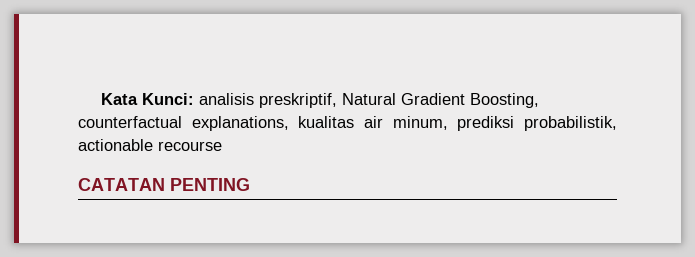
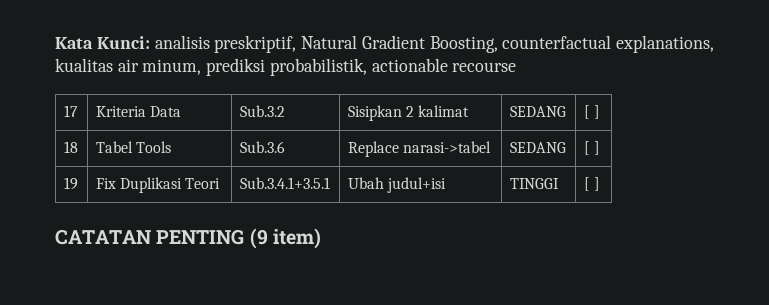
+ 17 | Kriteria Data | Sub.3.2 | Sisipkan 2 kalimat | SEDANG | [ ]
+ 18 | Tabel Tools | Sub.3.6 | Replace narasi->tabel | SEDANG | [ ]
+ 19 | Fix Duplikasi Teori | Sub.3.4.1+3.5.1 | Ubah judul+isi | TINGGI | [ ]
- CATATAN PENTING
+ CATATAN PENTING (9 item)

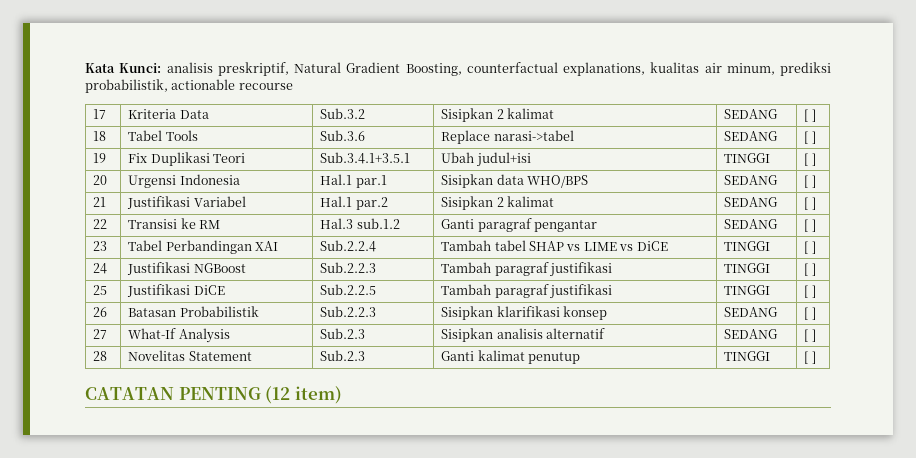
+ 20 | Urgensi Indonesia | Hal.1 par.1 | Sisipkan data WHO/BPS | SEDANG | [ ]
+ 21 | Justifikasi Variabel | Hal.1 par.2 | Sisipkan 2 kalimat | SEDANG | [ ]
+ 22 | Transisi ke RM | Hal.3 sub.1.2 | Ganti paragraf pengantar | SEDANG | [ ]
+ 23 | Tabel Perbandingan XAI | Sub.2.2.4 | Tambah tabel SHAP vs LIME vs DiCE | TINGGI | [ ]
+ 24 | Justifikasi NGBoost | Sub.2.2.3 | Tambah paragraf justifikasi | TINGGI | [ ]
+ 25 | Justifikasi DiCE | Sub.2.2.5 | Tambah paragraf justifikasi | TINGGI | [ ]
+ 26 | Batasan Probabilistik | Sub.2.2.3 | Sisipkan klarifikasi konsep | SEDANG | [ ]
+ 27 | What-If Analysis | Sub.2.3 | Sisipkan analisis alternatif | SEDANG | [ ]
+ 28 | Novelitas Statement | Sub.2.3 | Ganti kalimat penutup | TINGGI | [ ]
- CATATAN PENTING (9 item)
+ CATATAN PENTING (12 item)

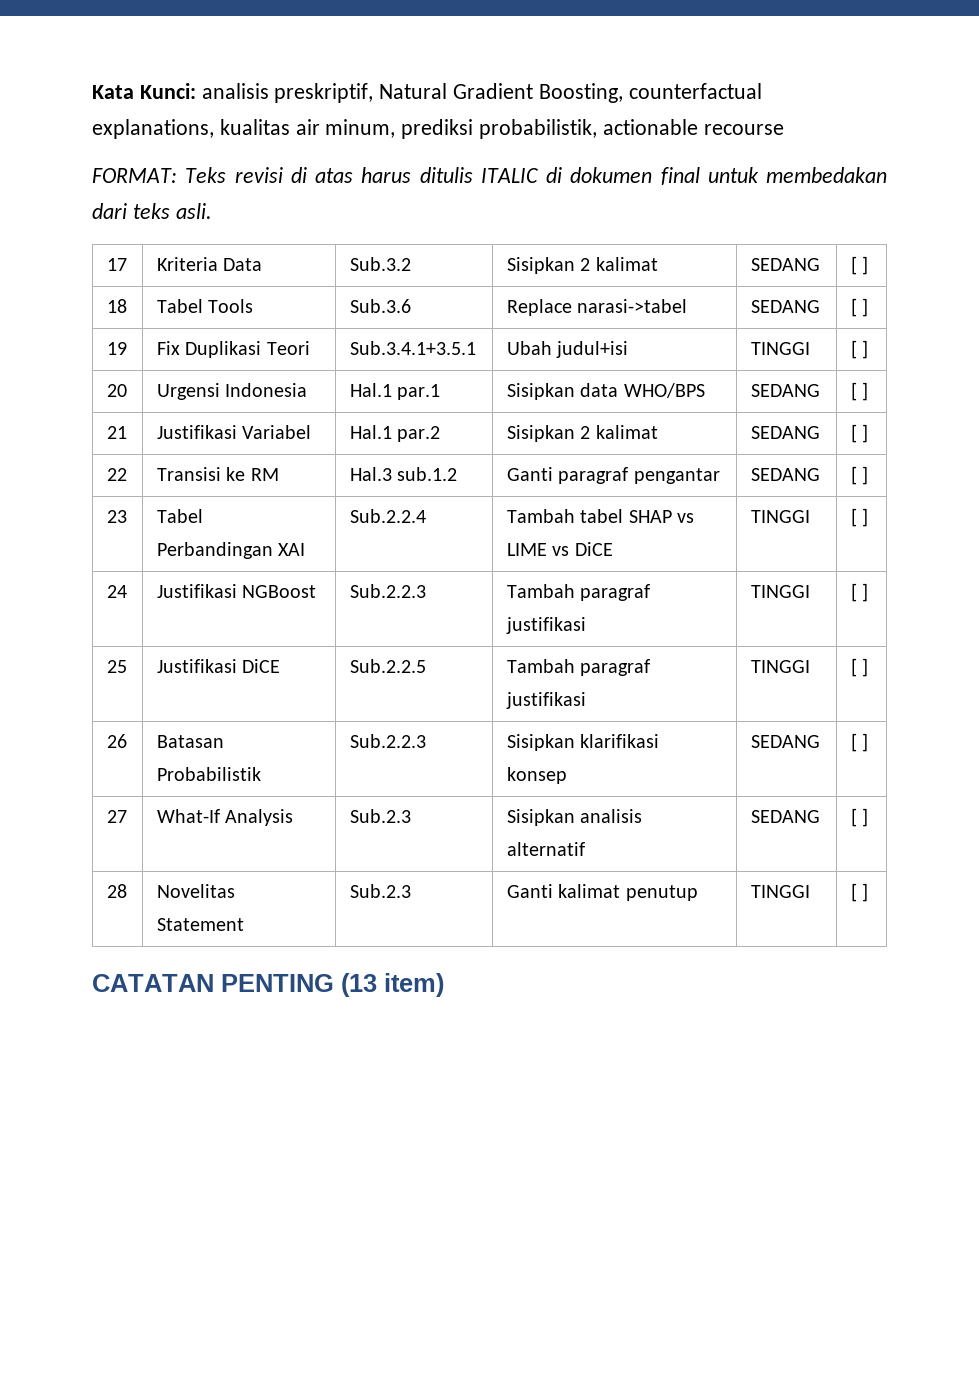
+ FORMAT: Teks revisi di atas harus ditulis ITALIC di dokumen final untuk membedakan dari teks asli.
- CATATAN PENTING (12 item)
+ CATATAN PENTING (13 item)

